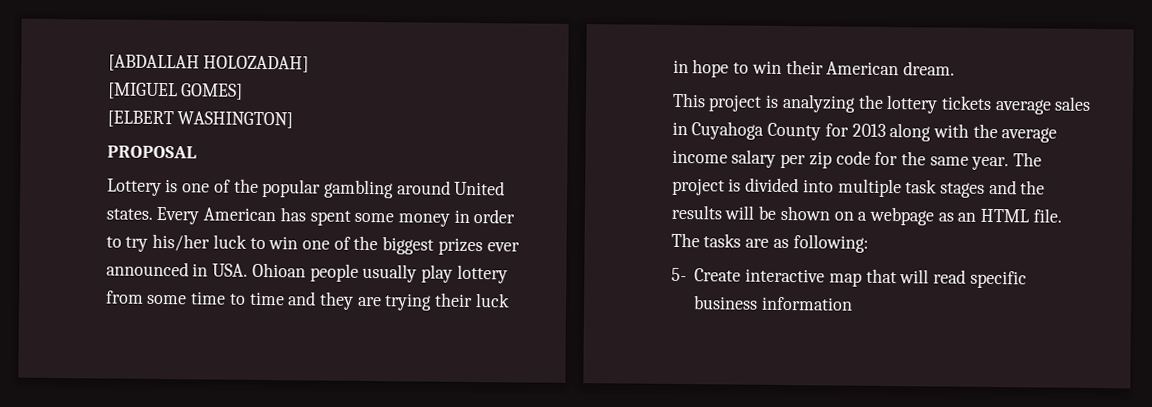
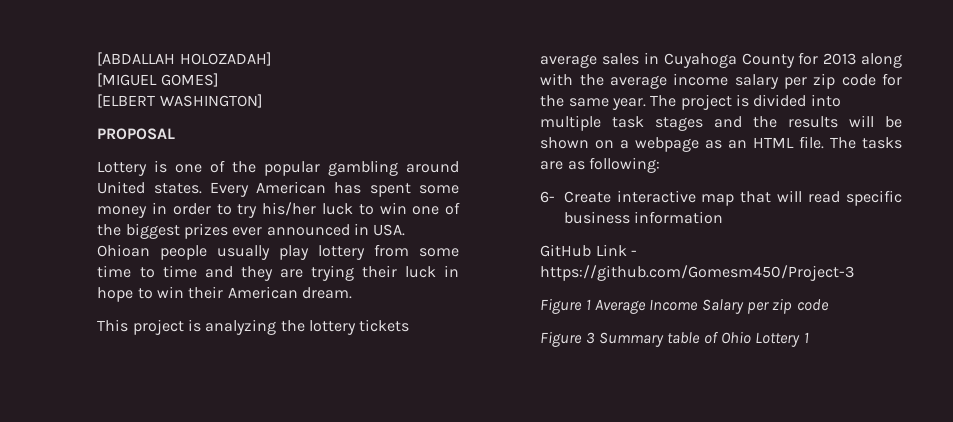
- 5- Create interactive map that will read specific business information
+ 6- Create interactive map that will read specific business information
+ GitHub Link - https://github.com/Gomesm450/Project-3
+ Figure 1 Average Income Salary per zip code
+ Figure 3 Summary table of Ohio Lottery 1

